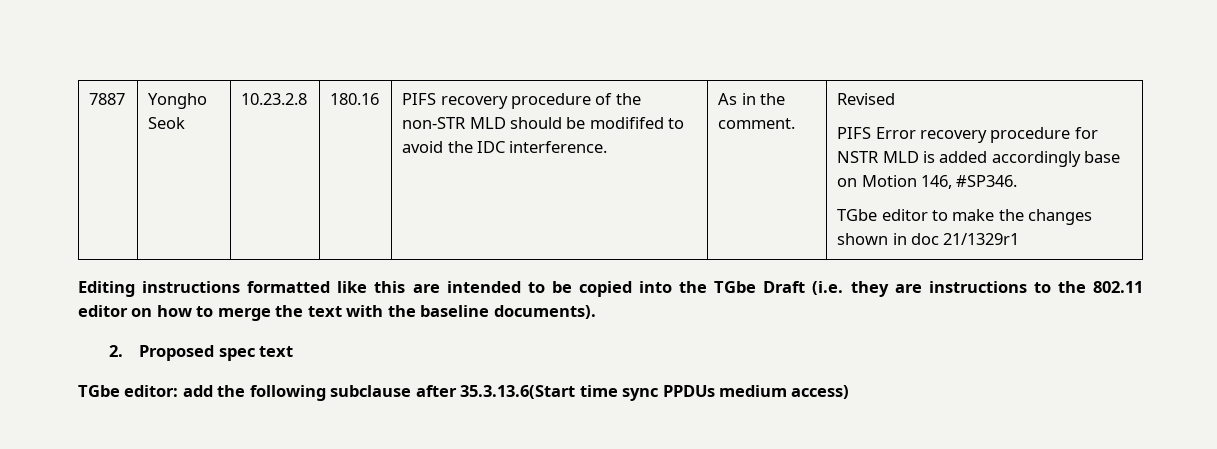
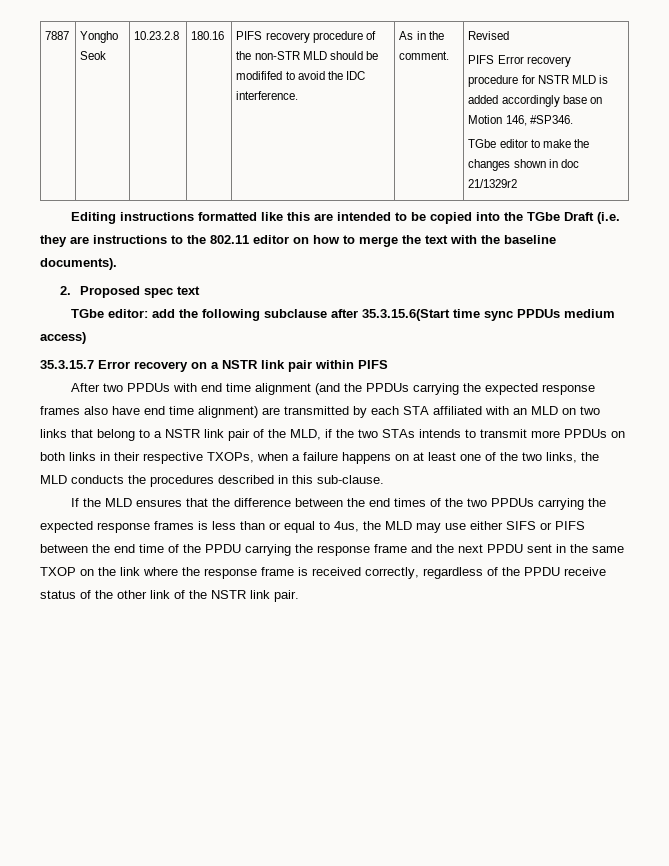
- TGbe editor to make the changes shown in doc 21/1329r1
+ TGbe editor to make the changes shown in doc 21/1329r2
- TGbe editor: add the following subclause after 35.3.13.6(Start time sync PPDUs medium access)
+ TGbe editor: add the following subclause after 35.3.15.6(Start time sync PPDUs medium access)
+ 35.3.15.7 Error recovery on a NSTR link pair within PIFS
+ After two PPDUs with end time alignment (and the PPDUs carrying the expected response frames also have end time alignment) are transmitted by each STA affiliated with an MLD on two links that belong to a NSTR link pair of the MLD, if the two STAs intends to transmit more PPDUs on both links in their respective TXOPs, when a failure happens on at least one of the two links, the MLD conducts the procedures described in this sub-clause.
+ If the MLD ensures that the difference between the end times of the two PPDUs carrying the expected response frames is less than or equal to 4us, the MLD may use either SIFS or PIFS between the end time of the PPDU carrying the response frame and the next PPDU sent in the same TXOP on the link where the response frame is received correctly, regardless of the PPDU receive status of the other link of the NSTR link pair.

